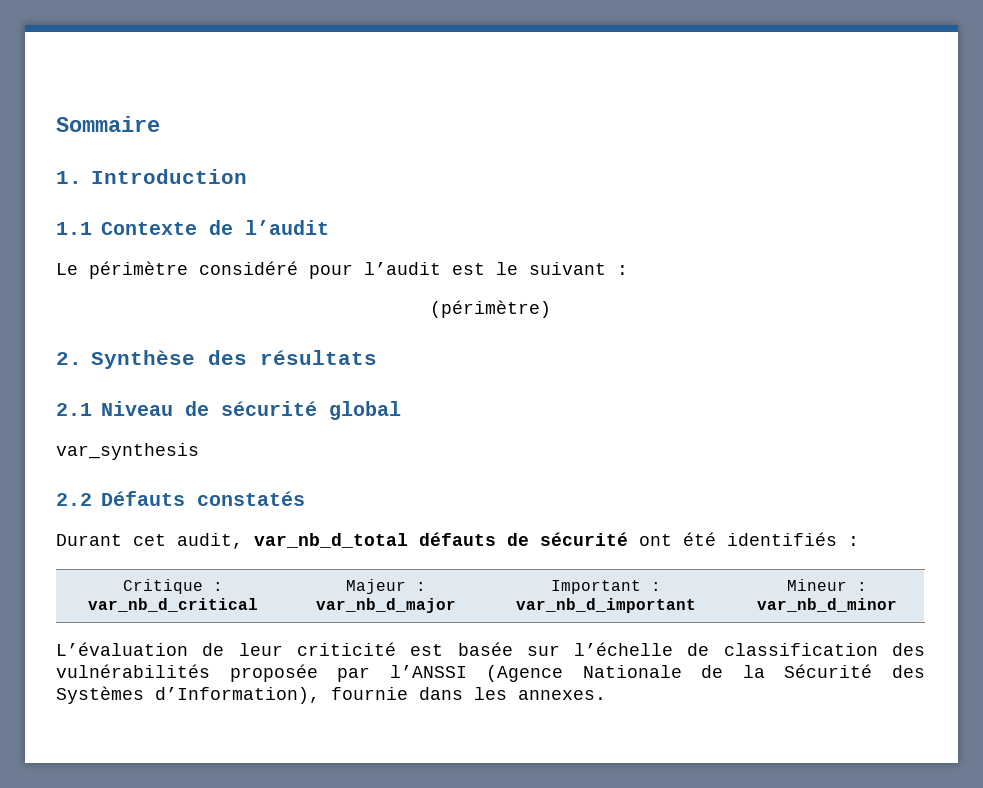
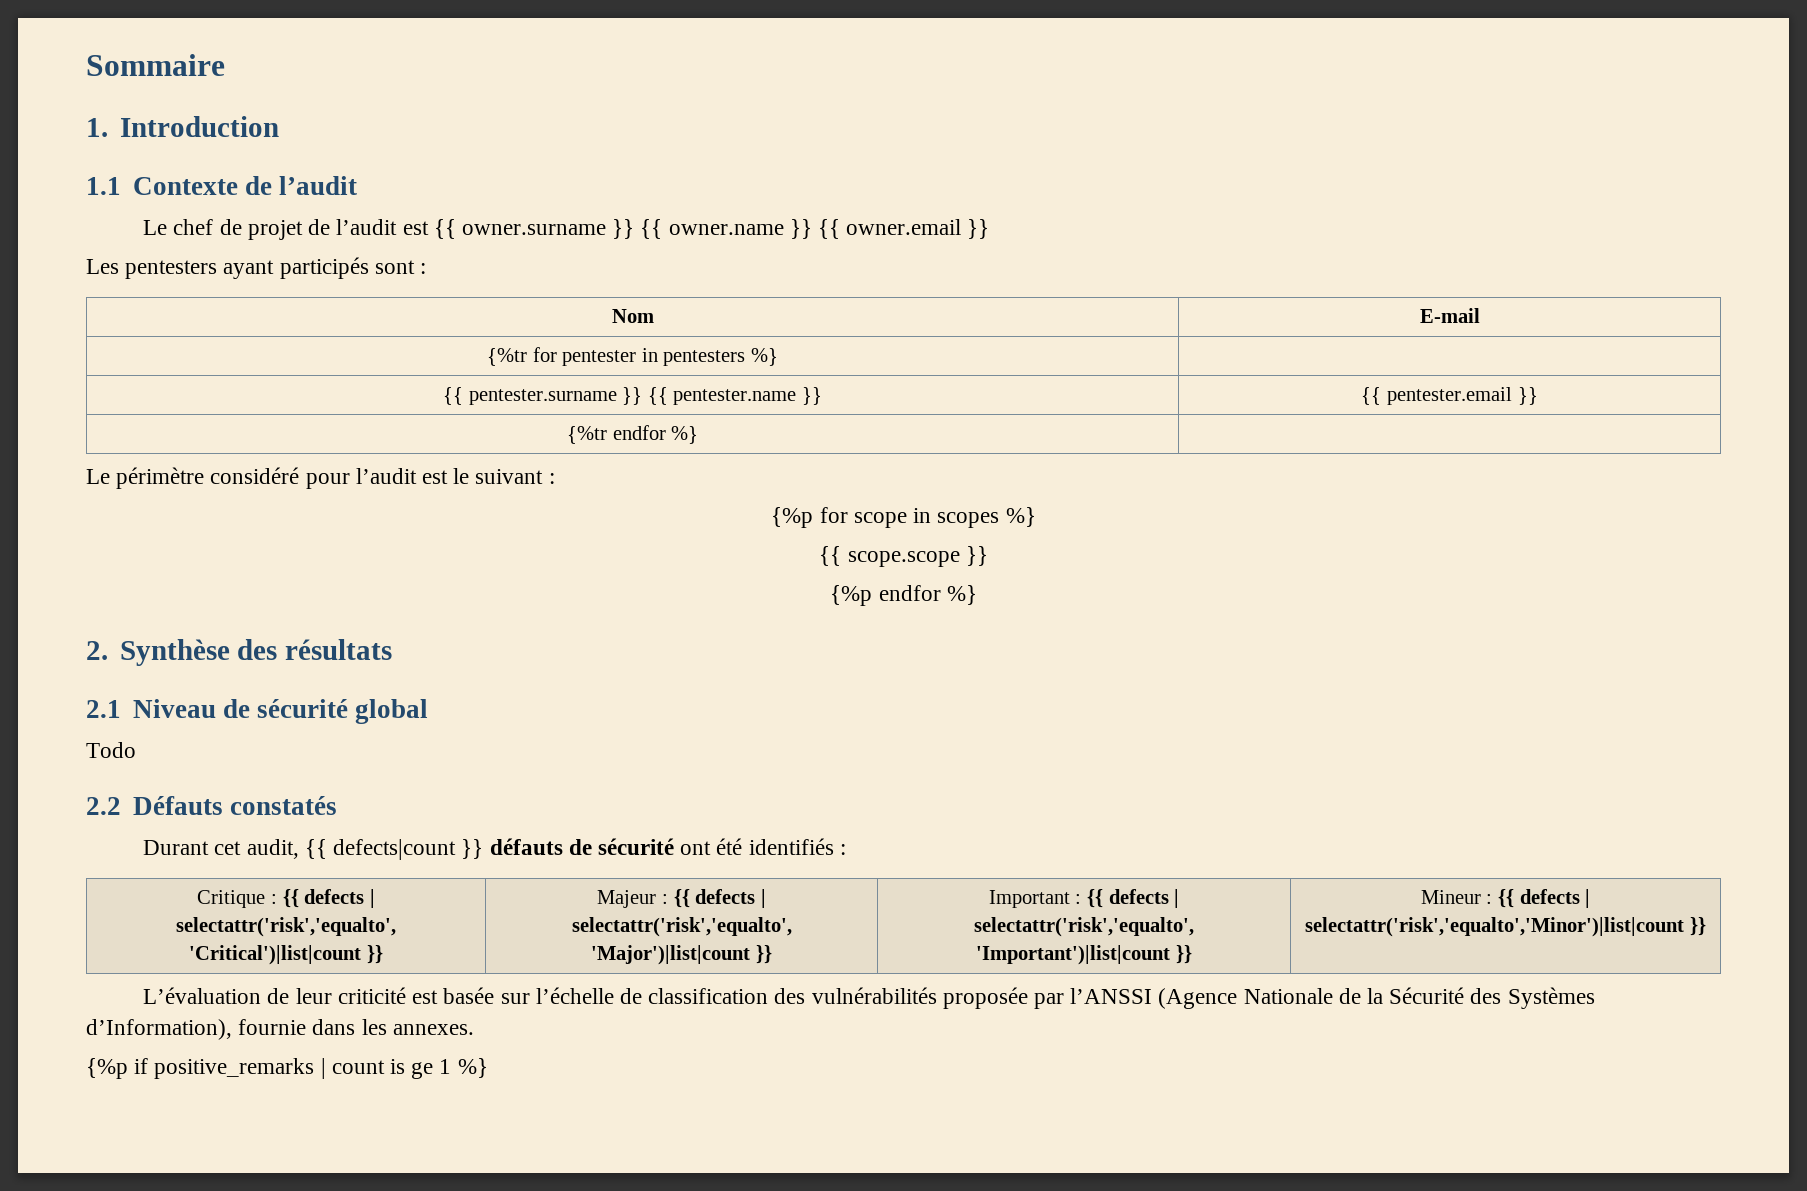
+ Le chef de projet de l’audit est {{ owner.surname }} {{ owner.name }} {{ owner.email }}
+ Les pentesters ayant participés sont :
+ Nom | E-mail
+ {%tr for pentester in pentesters %} |
+ {{ pentester.surname }} {{ pentester.name }} | {{ pentester.email }}
+ {%tr endfor %} |
- (périmètre)
+ {%p for scope in scopes %}
+ {{ scope.scope }}
+ {%p endfor %}
- var_synthesis
+ Todo
- Durant cet audit, var_nb_d_total défauts de sécurité ont été identifiés :
+ Durant cet audit, {{ defects|count }} défauts de sécurité ont été identifiés :
- Critique : var_nb_d_critical | Majeur : var_nb_d_major | Important : var_nb_d_important | Mineur : var_nb_d_minor
+ Critique : {{ defects | selectattr('risk','equalto', 'Critical')|list|count }} | Majeur : {{ defects | selectattr('risk','equalto', 'Major')|list|count }} | Important : {{ defects | selectattr('risk','equalto', 'Important')|list|count }} | Mineur : {{ defects | selectattr('risk','equalto','Minor')|list|count }}
+ {%p if positive_remarks | count is ge 1 %}

